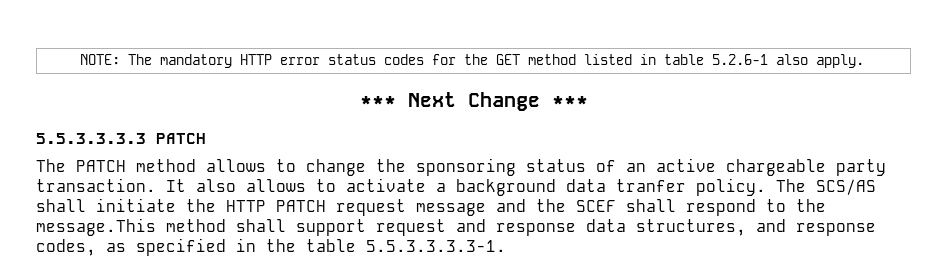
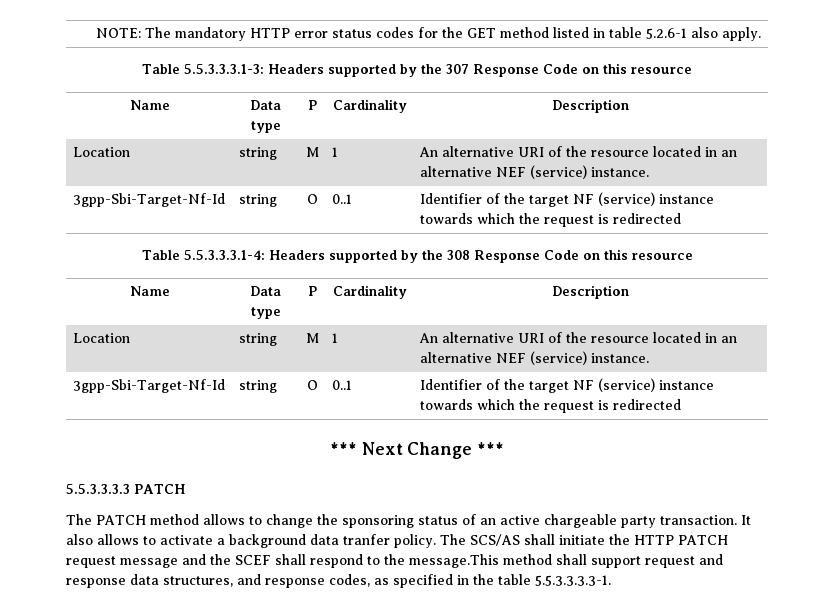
+ Table 5.5.3.3.3.1-3: Headers supported by the 307 Response Code on this resource
+ Name | Data type | P | Cardinality | Description
+ Location | string | M | 1 | An alternative URI of the resource located in an alternative NEF (service) instance.
+ 3gpp-Sbi-Target-Nf-Id | string | O | 0..1 | Identifier of the target NF (service) instance towards which the request is redirected
+ Table 5.5.3.3.3.1-4: Headers supported by the 308 Response Code on this resource
+ Name | Data type | P | Cardinality | Description
+ Location | string | M | 1 | An alternative URI of the resource located in an alternative NEF (service) instance.
+ 3gpp-Sbi-Target-Nf-Id | string | O | 0..1 | Identifier of the target NF (service) instance towards which the request is redirected

